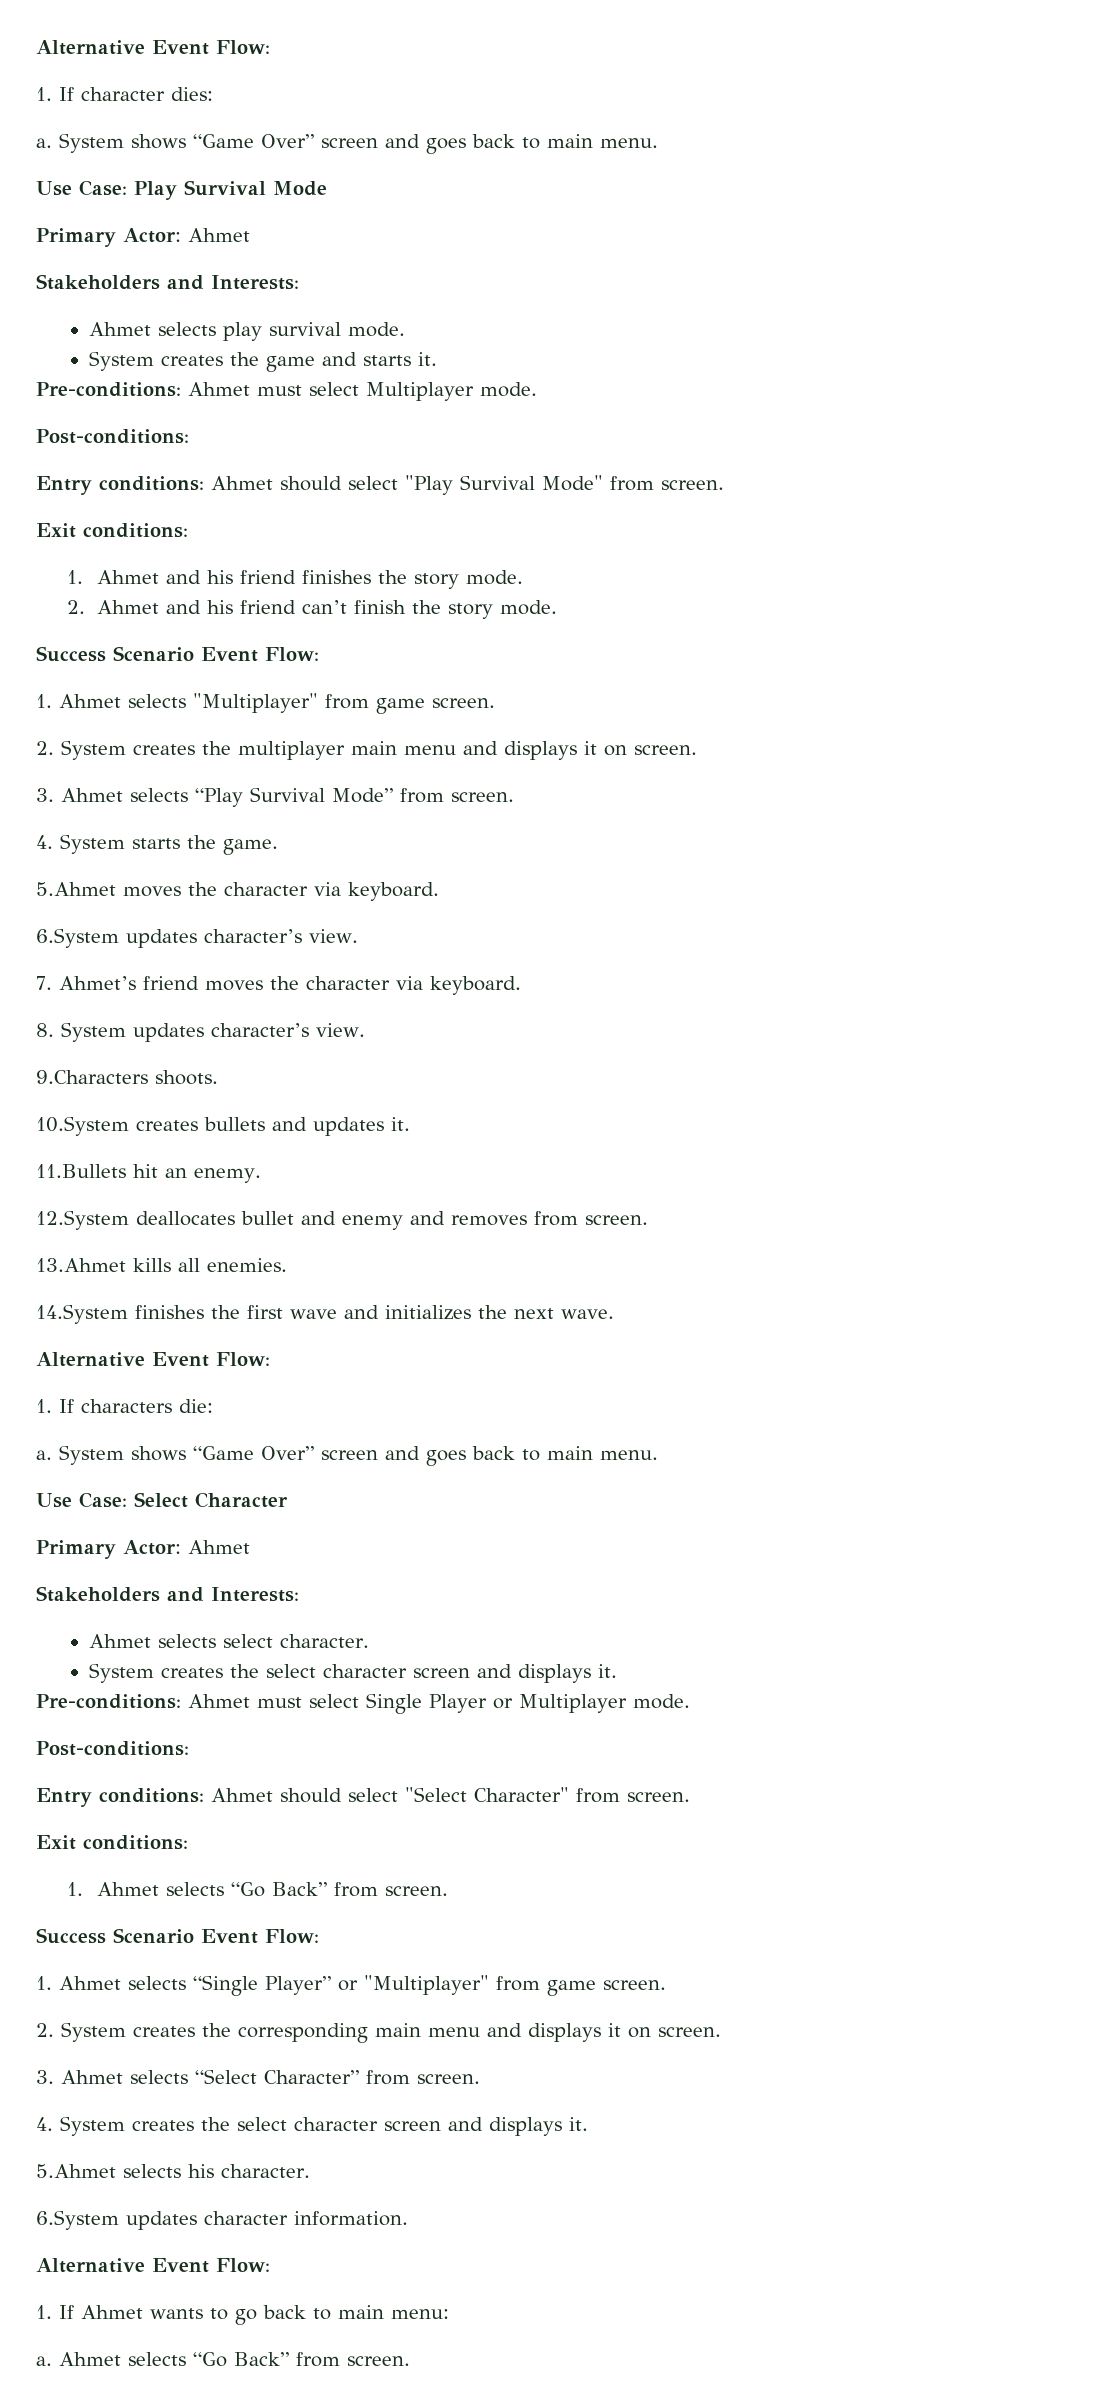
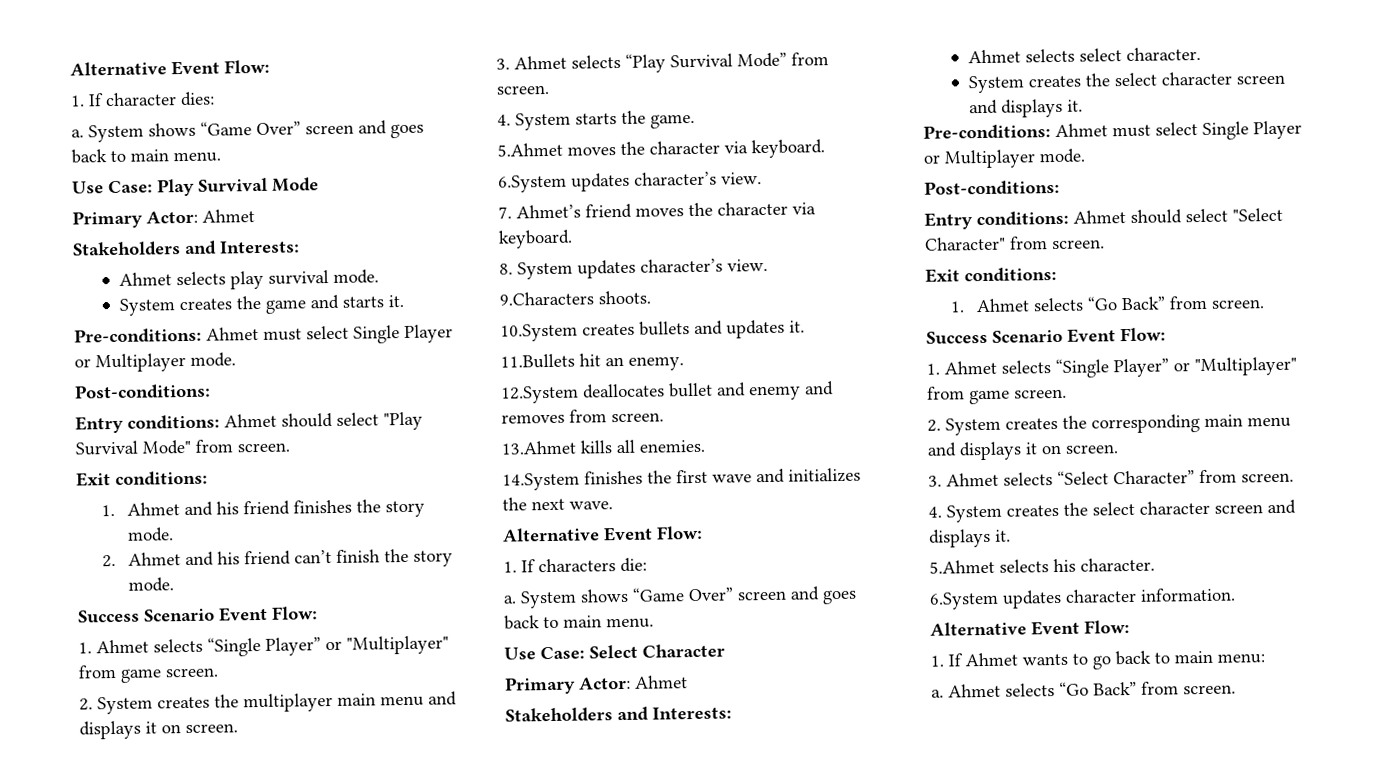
  System creates the game and starts it.
- Pre-conditions: Ahmet must select Multiplayer mode.
+ Pre-conditions: Ahmet must select Single Player or Multiplayer mode.
  2. Ahmet and his friend can’t finish the story mode.
  Success Scenario Event Flow:
- 1. Ahmet selects "Multiplayer" from game screen.
+ 1. Ahmet selects “Single Player” or "Multiplayer" from game screen.

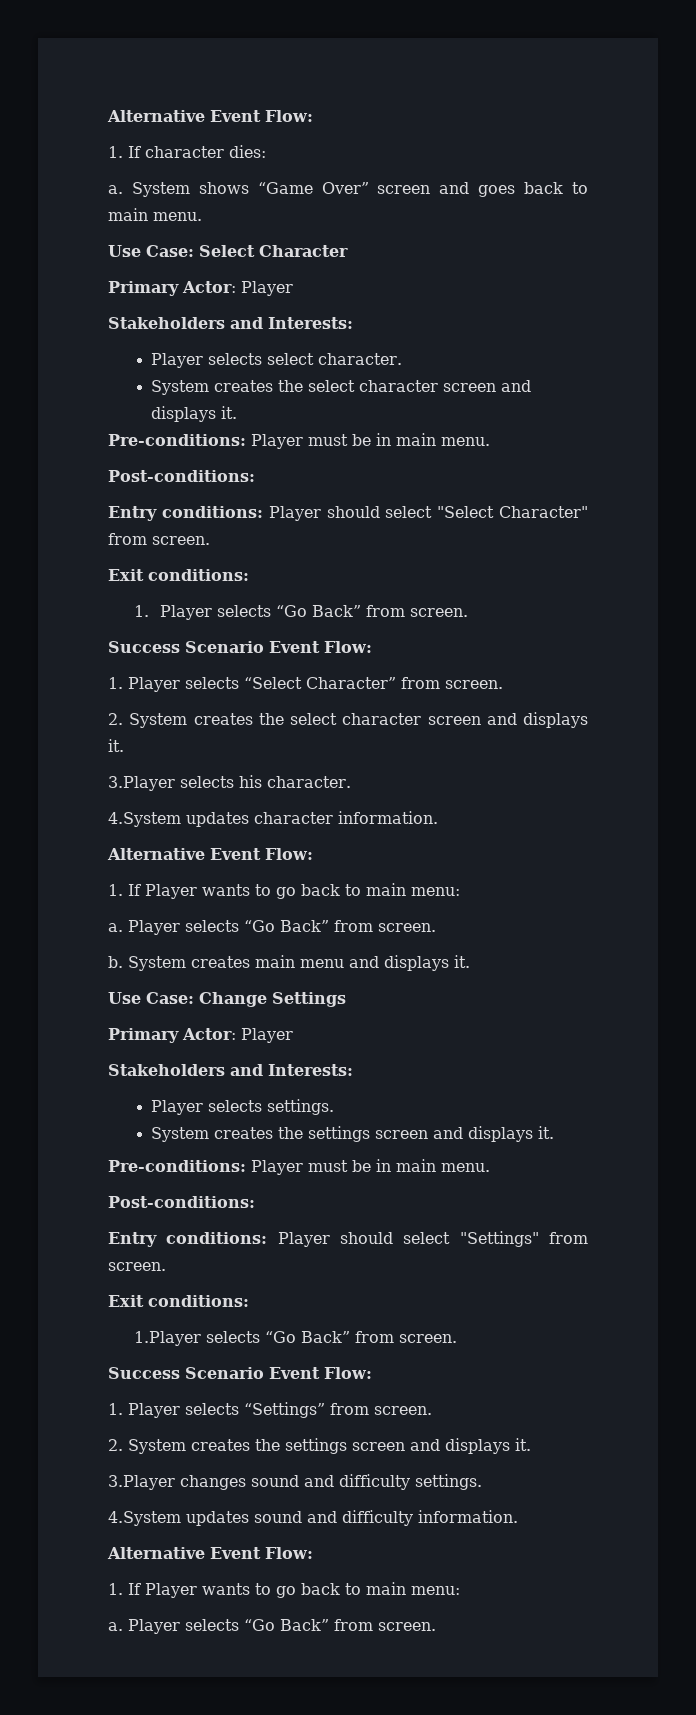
- Use Case: Play Survival Mode
- Primary Actor: Ahmet
+ Use Case: Select Character
+ Primary Actor: Player
  Stakeholders and Interests:
- Ahmet selects play survival mode.
- System creates the game and starts it.
- Pre-conditions: Ahmet must select Single Player or Multiplayer mode.
+ Player selects select character.
+ System creates the select character screen and displays it.
+ Pre-conditions: Player must be in main menu.
  Post-conditions:
- Entry conditions: Ahmet should select "Play Survival Mode" from screen.
- Exit conditions:
- 1. Ahmet and his friend finishes the story mode.
- 2. Ahmet and his friend can’t finish the story mode.
- Success Scenario Event Flow:
- 1. Ahmet selects “Single Player” or "Multiplayer" from game screen.
- 2. System creates the multiplayer main menu and displays it on screen.
- 3. Ahmet selects “Play Survival Mode” from screen.
- 4. System starts the game.
- 5.Ahmet moves the character via keyboard.
- 6.System updates character’s view.
- 7. Ahmet’s friend moves the character via keyboard.
- 8. System updates character’s view.
- 9.Characters shoots.
- 10.System creates bullets and updates it.
- 11.Bullets hit an enemy.
- 12.System deallocates bullet and enemy and removes from screen.
- 13.Ahmet kills all enemies.
- 14.System finishes the first wave and initializes the next wave.
- Alternative Event Flow:
- 1. If characters die:
- a. System shows “Game Over” screen and goes back to main menu.
- Use Case: Select Character
- Primary Actor: Ahmet
- Stakeholders and Interests:
- Ahmet selects select character.
- System creates the select character screen and displays it.
- Pre-conditions: Ahmet must select Single Player or Multiplayer mode.
- Post-conditions:
- Entry conditions: Ahmet should select "Select Character" from screen.
+ Entry conditions: Player should select "Select Character" from screen.
- 1. Ahmet selects “Go Back” from screen.
+ 1. Player selects “Go Back” from screen.
  Success Scenario Event Flow:
- 1. Ahmet selects “Single Player” or "Multiplayer" from game screen.
- 2. System creates the corresponding main menu and displays it on screen.
- 3. Ahmet selects “Select Character” from screen.
+ 1. Player selects “Select Character” from screen.
- 4. System creates the select character screen and displays it.
- 5.Ahmet selects his character.
+ 2. System creates the select character screen and displays it.
+ 3.Player selects his character.
- 6.System updates character information.
+ 4.System updates character information.
  Alternative Event Flow:
- 1. If Ahmet wants to go back to main menu:
- a. Ahmet selects “Go Back” from screen.
+ 1. If Player wants to go back to main menu:
+ a. Player selects “Go Back” from screen.
+ b. System creates main menu and displays it.
+ Use Case: Change Settings
+ Primary Actor: Player
+ Stakeholders and Interests:
+ Player selects settings.
+ System creates the settings screen and displays it.
+ Pre-conditions: Player must be in main menu.
+ Post-conditions:
+ Entry conditions: Player should select "Settings" from screen.
+ Exit conditions:
+ 1.Player selects “Go Back” from screen.
+ Success Scenario Event Flow:
+ 1. Player selects “Settings” from screen.
+ 2. System creates the settings screen and displays it.
+ 3.Player changes sound and difficulty settings.
+ 4.System updates sound and difficulty information.
+ Alternative Event Flow:
+ 1. If Player wants to go back to main menu:
+ a. Player selects “Go Back” from screen.

